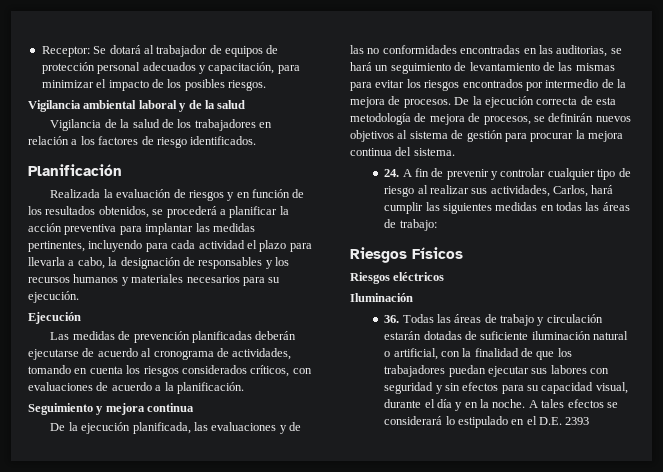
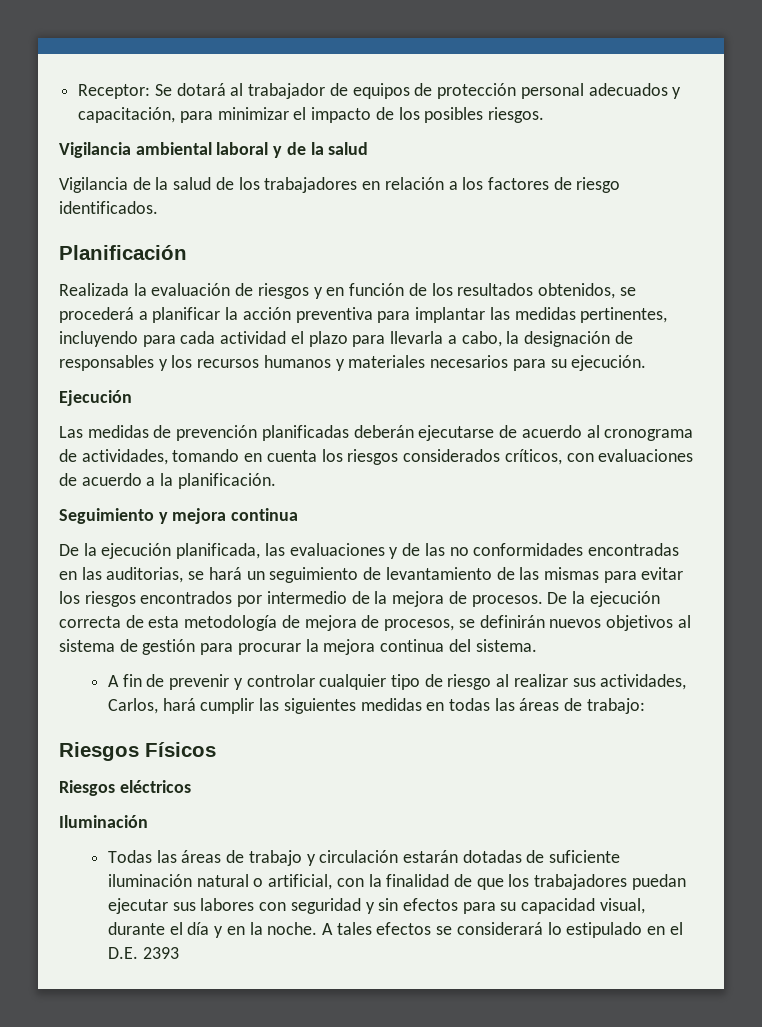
- 24. A fin de prevenir y controlar cualquier tipo de riesgo al realizar sus actividades, Carlos, hará cumplir las siguientes medidas en todas las áreas de trabajo:
+ A fin de prevenir y controlar cualquier tipo de riesgo al realizar sus actividades, Carlos, hará cumplir las siguientes medidas en todas las áreas de trabajo:
- 36. Todas las áreas de trabajo y circulación estarán dotadas de suficiente iluminación natural o artificial, con la finalidad de que los trabajadores puedan ejecutar sus labores con seguridad y sin efectos para su capacidad visual, durante el día y en la noche.
+ Todas las áreas de trabajo y circulación estarán dotadas de suficiente iluminación natural o artificial, con la finalidad de que los trabajadores puedan ejecutar sus labores con seguridad y sin efectos para su capacidad visual, durante el día y en la noche.

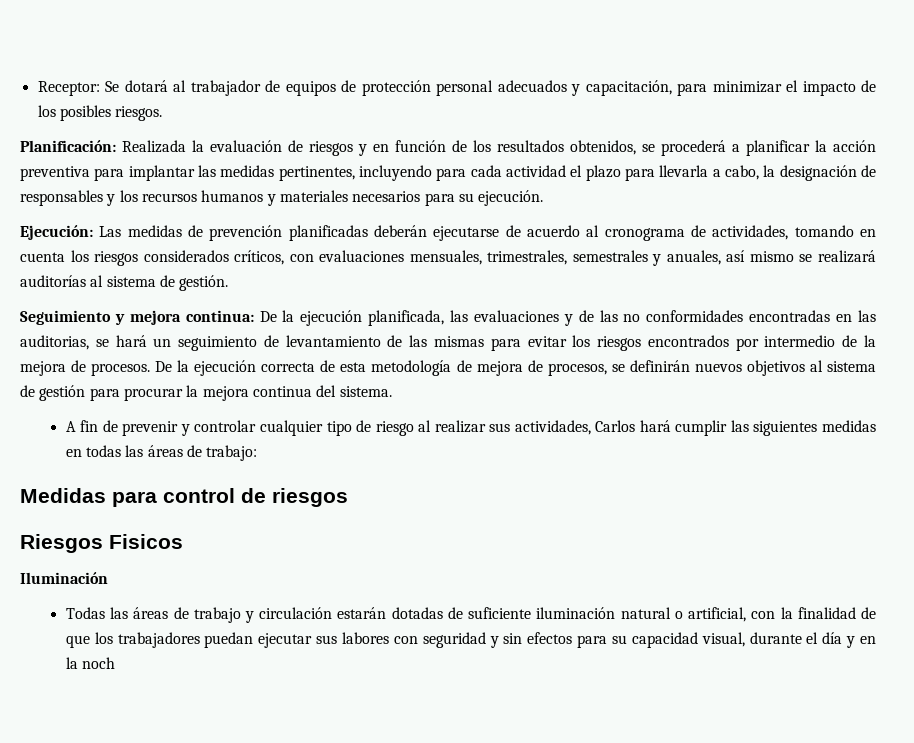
- Vigilancia ambiental laboral y de la salud
- Vigilancia de la salud de los trabajadores en relación a los factores de riesgo identificados.
- Planificación
- Realizada la evaluación de riesgos y en función de los resultados obtenidos, se procederá a planificar la acción preventiva para implantar las medidas pertinentes, incluyendo para cada actividad el plazo para llevarla a cabo, la designación de responsables y los recursos humanos y materiales necesarios para su ejecución.
+ Planificación: Realizada la evaluación de riesgos y en función de los resultados obtenidos, se procederá a planificar la acción preventiva para implantar las medidas pertinentes, incluyendo para cada actividad el plazo para llevarla a cabo, la designación de responsables y los recursos humanos y materiales necesarios para su ejecución.
- Ejecución
- Las medidas de prevención planificadas deberán ejecutarse de acuerdo al cronograma de actividades, tomando en cuenta los riesgos considerados críticos, con evaluaciones de acuerdo a la planificación.
+ Ejecución: Las medidas de prevención planificadas deberán ejecutarse de acuerdo al cronograma de actividades, tomando en cuenta los riesgos considerados críticos, con evaluaciones mensuales, trimestrales, semestrales y anuales, así mismo se realizará auditorías al sistema de gestión.
- Seguimiento y mejora continua
- De la ejecución planificada, las evaluaciones y de las no conformidades encontradas en las auditorias, se hará un seguimiento de levantamiento de las mismas para evitar los riesgos encontrados por intermedio de la mejora de procesos.
+ Seguimiento y mejora continua: De la ejecución planificada, las evaluaciones y de las no conformidades encontradas en las auditorias, se hará un seguimiento de levantamiento de las mismas para evitar los riesgos encontrados por intermedio de la mejora de procesos.
- A fin de prevenir y controlar cualquier tipo de riesgo al realizar sus actividades, Carlos, hará cumplir las siguientes medidas en todas las áreas de trabajo:
+ A fin de prevenir y controlar cualquier tipo de riesgo al realizar sus actividades, Carlos hará cumplir las siguientes medidas en todas las áreas de trabajo:
- Riesgos Físicos
- Riesgos eléctricos
+ Medidas para control de riesgos
+ Riesgos Fisicos
- Todas las áreas de trabajo y circulación estarán dotadas de suficiente iluminación natural o artificial, con la finalidad de que los trabajadores puedan ejecutar sus labores con seguridad y sin efectos para su capacidad visual, durante el día y en la noche. A tales efectos se considerará lo estipulado en el D.E. 2393
+ Todas las áreas de trabajo y circulación estarán dotadas de suficiente iluminación natural o artificial, con la finalidad de que los trabajadores puedan ejecutar sus labores con seguridad y sin efectos para su capacidad visual, durante el día y en la noch

